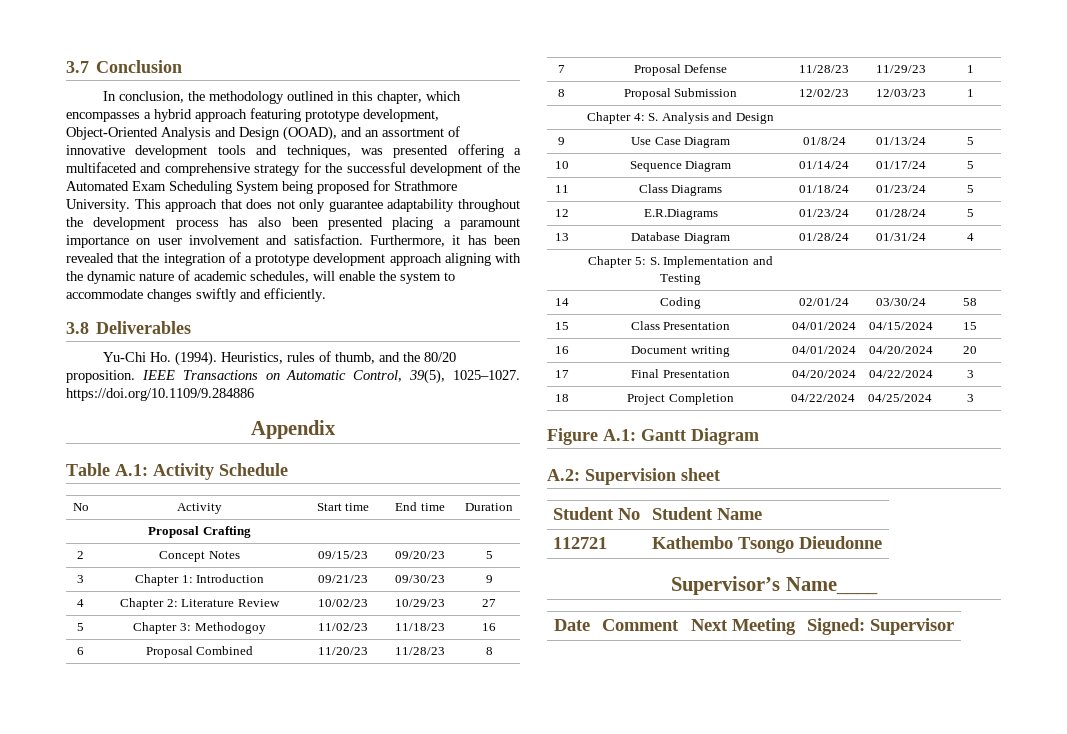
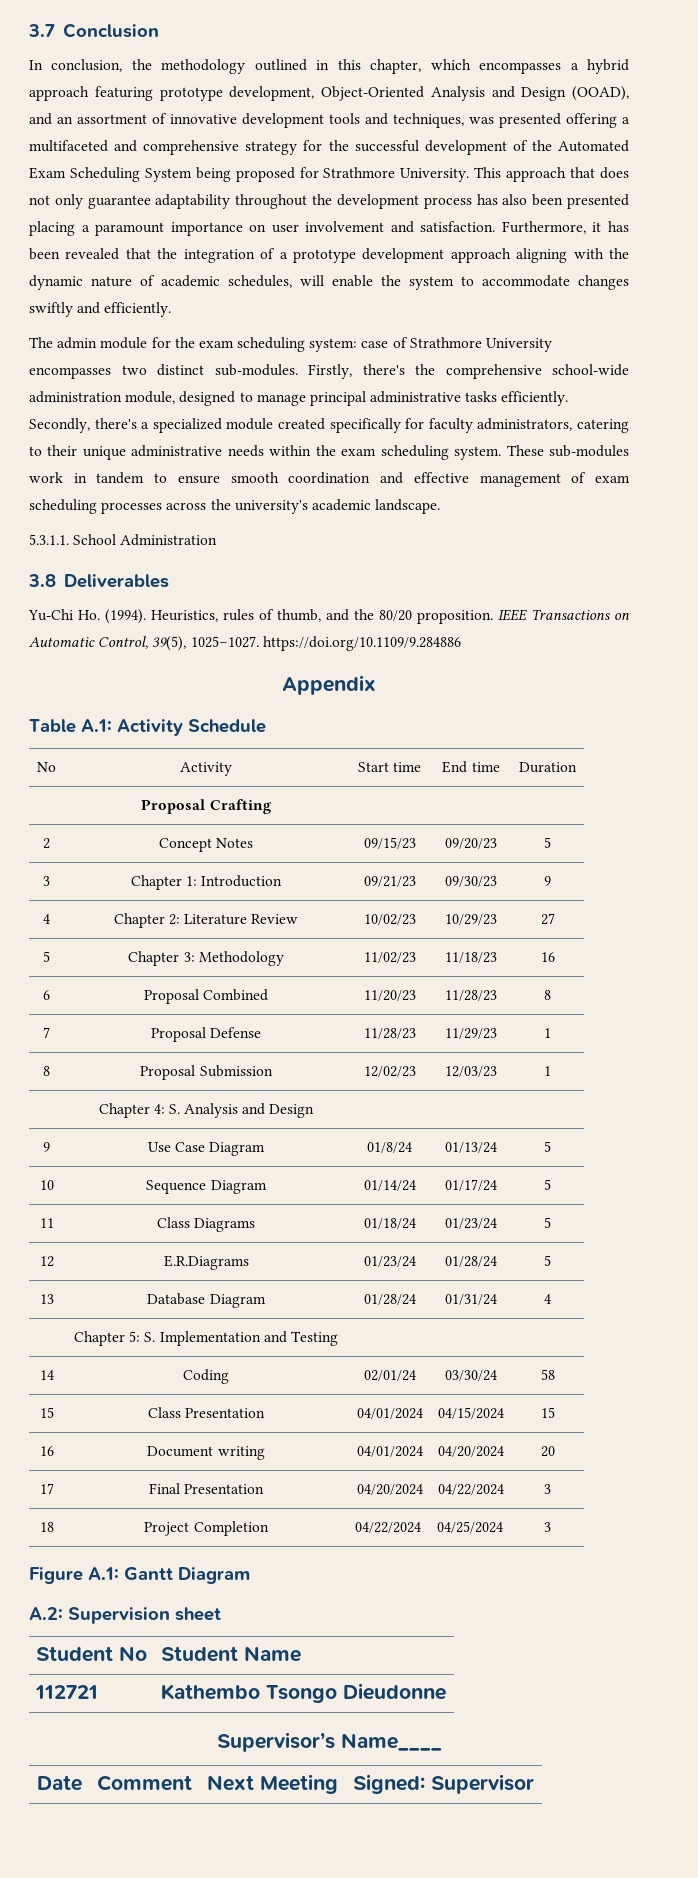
+ The admin module for the exam scheduling system: case of Strathmore University encompasses two distinct sub-modules. Firstly, there's the comprehensive school-wide administration module, designed to manage principal administrative tasks efficiently. Secondly, there's a specialized module created specifically for faculty administrators, catering to their unique administrative needs within the exam scheduling system. These sub-modules work in tandem to ensure smooth coordination and effective management of exam scheduling processes across the university's academic landscape.
+ 5.3.1.1. School Administration
- 5 | Chapter 3: Methodogoy | 11/02/23 | 11/18/23 | 16
+ 5 | Chapter 3: Methodology | 11/02/23 | 11/18/23 | 16

